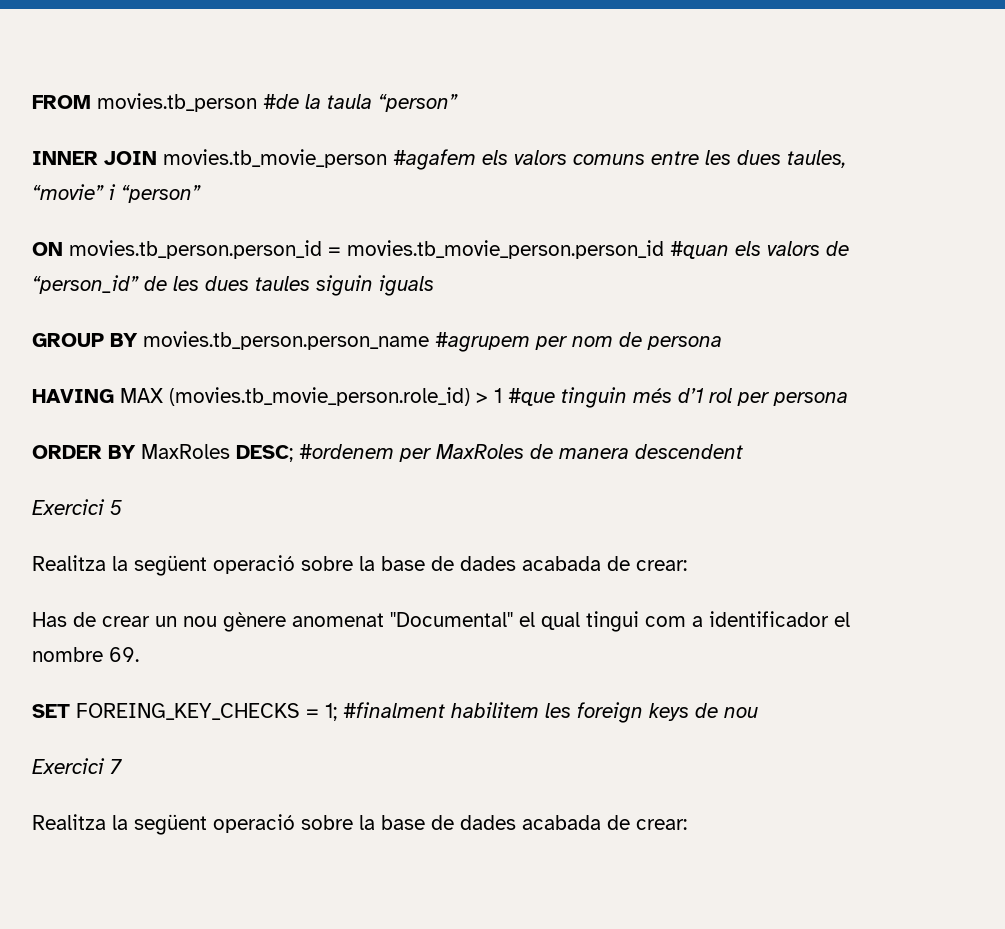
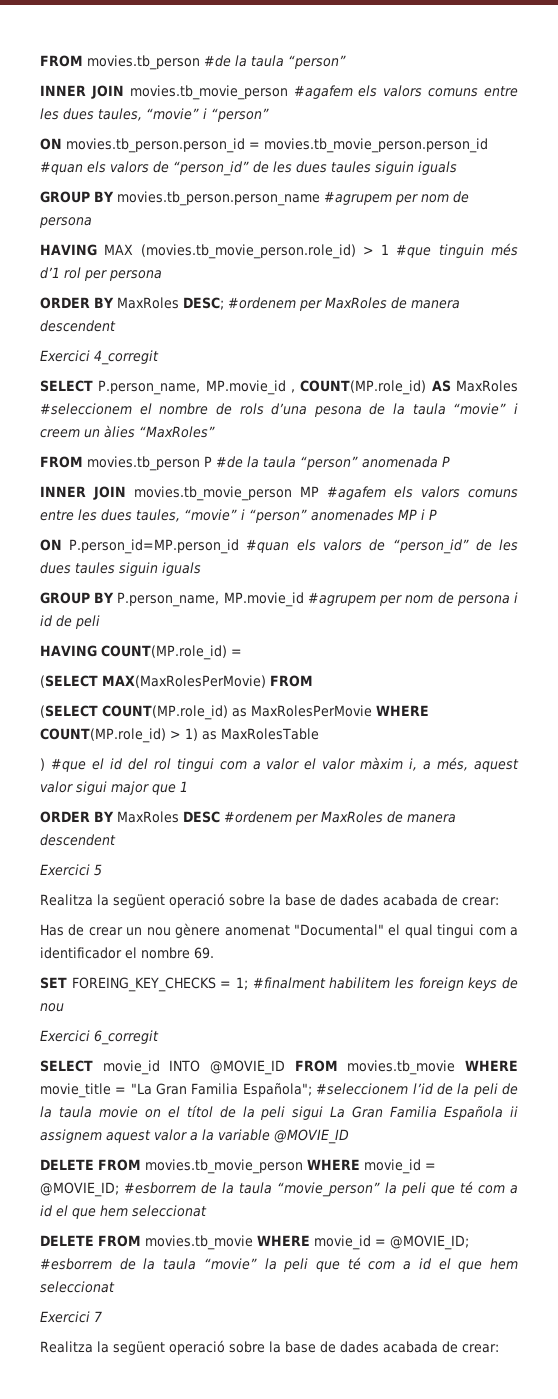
+ Exercici 4_corregit
+ SELECT P.person_name, MP.movie_id , COUNT(MP.role_id) AS MaxRoles #seleccionem el nombre de rols d’una pesona de la taula “movie” i creem un àlies “MaxRoles”
+ FROM movies.tb_person P #de la taula “person” anomenada P
+ INNER JOIN movies.tb_movie_person MP #agafem els valors comuns entre les dues taules, “movie” i “person” anomenades MP i P
+ ON P.person_id=MP.person_id #quan els valors de “person_id” de les dues taules siguin iguals
+ GROUP BY P.person_name, MP.movie_id #agrupem per nom de persona i id de peli
+ HAVING COUNT(MP.role_id) =
+ (SELECT MAX(MaxRolesPerMovie) FROM
+ (SELECT COUNT(MP.role_id) as MaxRolesPerMovie WHERE COUNT(MP.role_id) > 1) as MaxRolesTable
+ ) #que el id del rol tingui com a valor el valor màxim i, a més, aquest valor sigui major que 1
+ ORDER BY MaxRoles DESC #ordenem per MaxRoles de manera descendent
+ Exercici 6_corregit
+ SELECT movie_id INTO @MOVIE_ID FROM movies.tb_movie WHERE movie_title = "La Gran Familia Española"; #seleccionem l’id de la peli de la taula movie on el títol de la peli sigui La Gran Familia Española ii assignem aquest valor a la variable @MOVIE_ID
+ DELETE FROM movies.tb_movie_person WHERE movie_id = @MOVIE_ID; #esborrem de la taula “movie_person” la peli que té com a id el que hem seleccionat
+ DELETE FROM movies.tb_movie WHERE movie_id = @MOVIE_ID; #esborrem de la taula “movie” la peli que té com a id el que hem seleccionat

